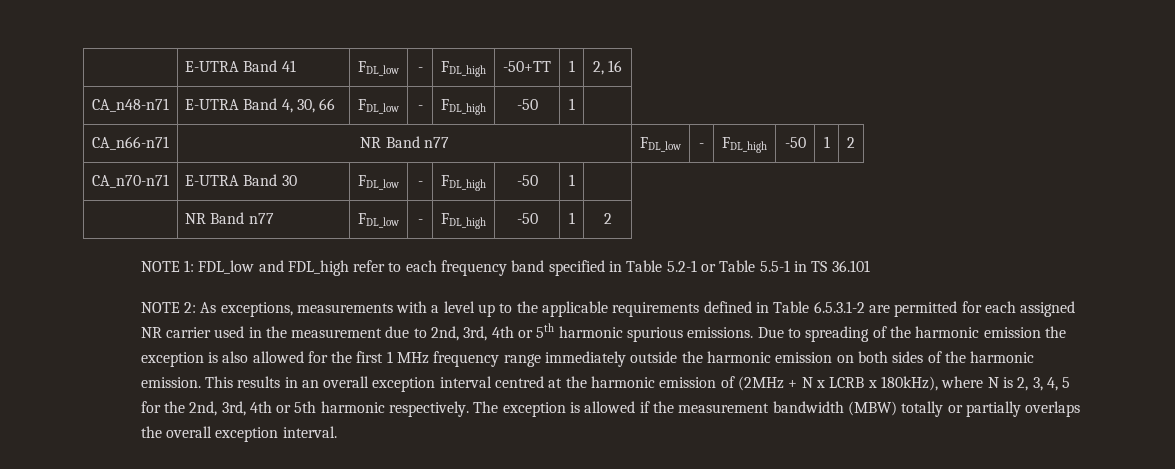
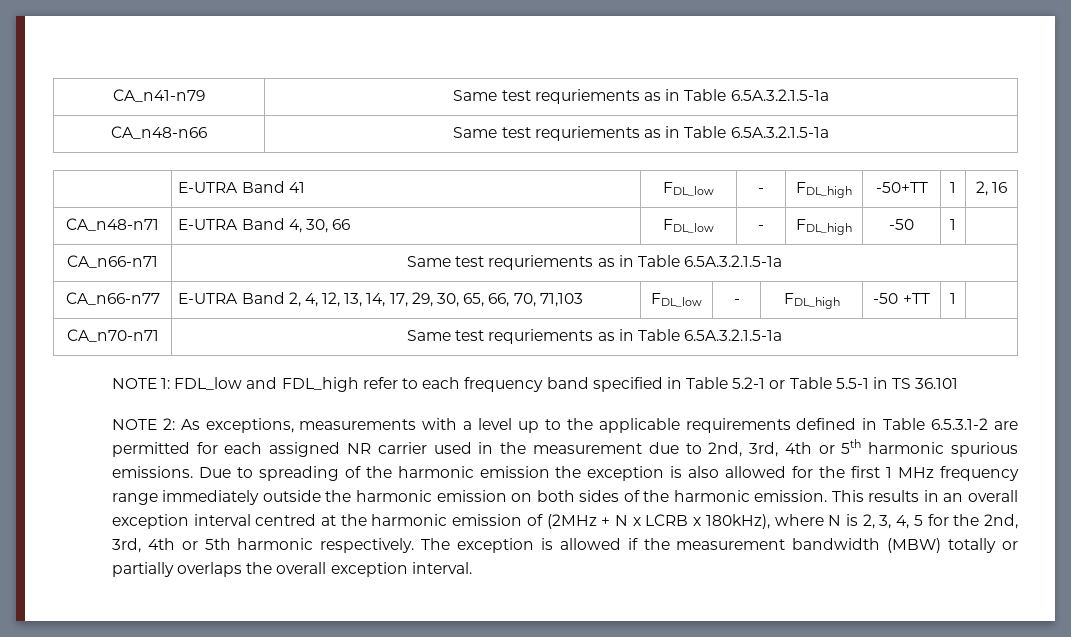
+ CA_n41-n79 | Same test requriements as in Table 6.5A.3.2.1.5-1a
+ CA_n48-n66 | Same test requriements as in Table 6.5A.3.2.1.5-1a
- CA_n66-n71 | NR Band n77 | FDL_low | - | FDL_high | -50 | 1 | 2
- CA_n70-n71 | E-UTRA Band 30 | FDL_low | - | FDL_high | -50 | 1 |
- | NR Band n77 | FDL_low | - | FDL_high | -50 | 1 | 2
+ CA_n66-n71 | Same test requriements as in Table 6.5A.3.2.1.5-1a
+ CA_n66-n77 | E-UTRA Band 2, 4, 12, 13, 14, 17, 29, 30, 65, 66, 70, 71,103 | FDL_low | - | FDL_high | -50 +TT | 1 |
+ CA_n70-n71 | Same test requriements as in Table 6.5A.3.2.1.5-1a

